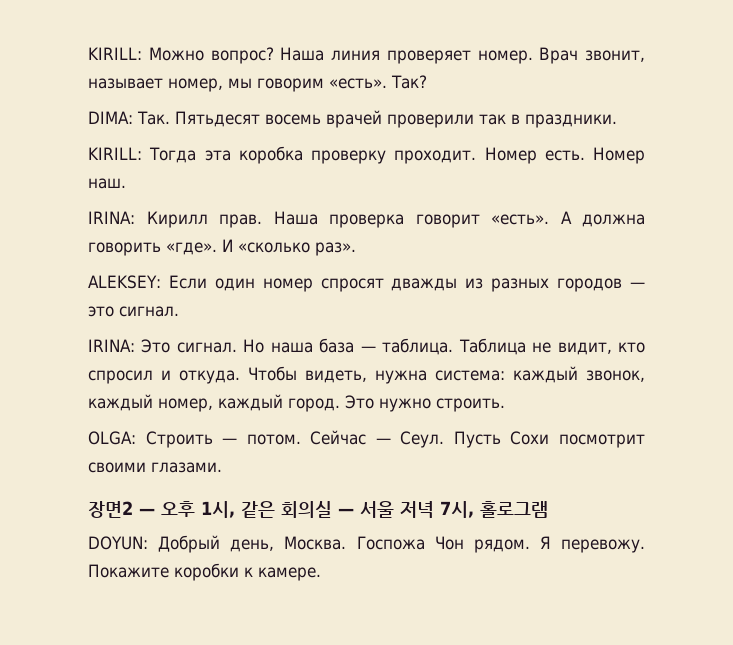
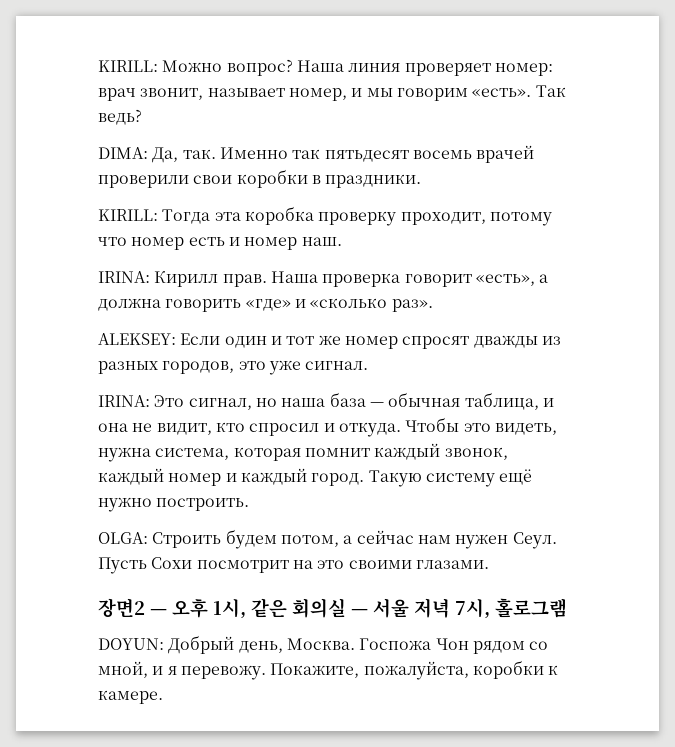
- Наша линия проверяет номер. Врач звонит, называет номер, мы говорим «есть».
+ Наша линия проверяет номер: врач звонит, называет номер, и мы говорим «есть».
- Так?
+ Так ведь?
- DIMA: Так. Пятьдесят восемь врачей проверили так в праздники.
+ DIMA: Да, так. Именно так пятьдесят восемь врачей проверили свои коробки в праздники.
- KIRILL: Тогда эта коробка проверку проходит. Номер есть. Номер наш.
+ KIRILL: Тогда эта коробка проверку проходит, потому что номер есть и номер наш.
- Наша проверка говорит «есть». А должна говорить «где». И «сколько раз».
+ Наша проверка говорит «есть», а должна говорить «где» и «сколько раз».
- ALEKSEY: Если один номер спросят дважды из разных городов — это сигнал.
+ ALEKSEY: Если один и тот же номер спросят дважды из разных городов, это уже сигнал.
- IRINA: Это сигнал. Но наша база — таблица. Таблица не видит, кто спросил и откуда.
+ IRINA: Это сигнал, но наша база — обычная таблица, и она не видит, кто спросил и откуда.
- Чтобы видеть, нужна система: каждый звонок, каждый номер, каждый город. Это нужно строить.
- OLGA: Строить — потом. Сейчас — Сеул.
+ Чтобы это видеть, нужна система, которая помнит каждый звонок, каждый номер и каждый город. Такую систему ещё нужно построить.
+ OLGA: Строить будем потом, а сейчас нам нужен Сеул.
- Пусть Сохи посмотрит своими глазами.
+ Пусть Сохи посмотрит на это своими глазами.
- Госпожа Чон рядом. Я перевожу. Покажите коробки к камере.
+ Госпожа Чон рядом со мной, и я перевожу. Покажите, пожалуйста, коробки к камере.

